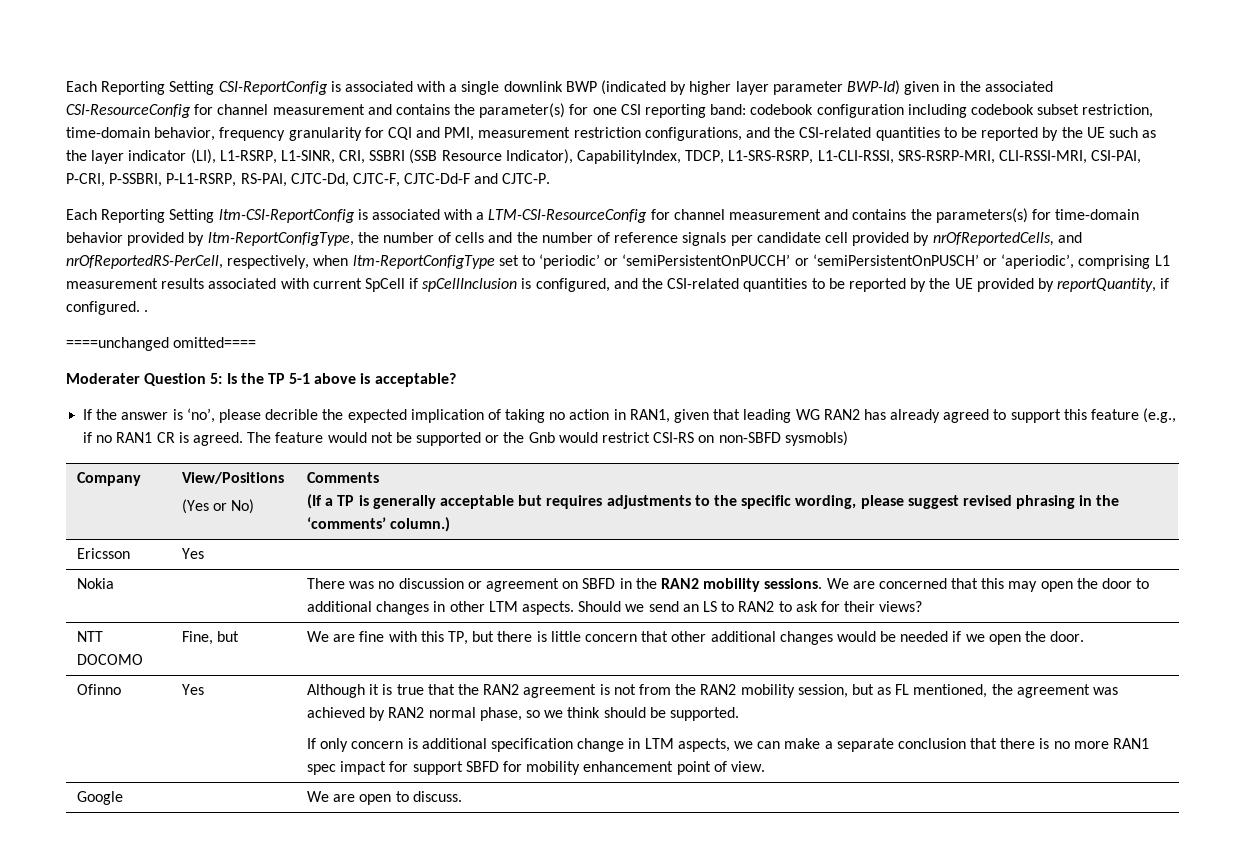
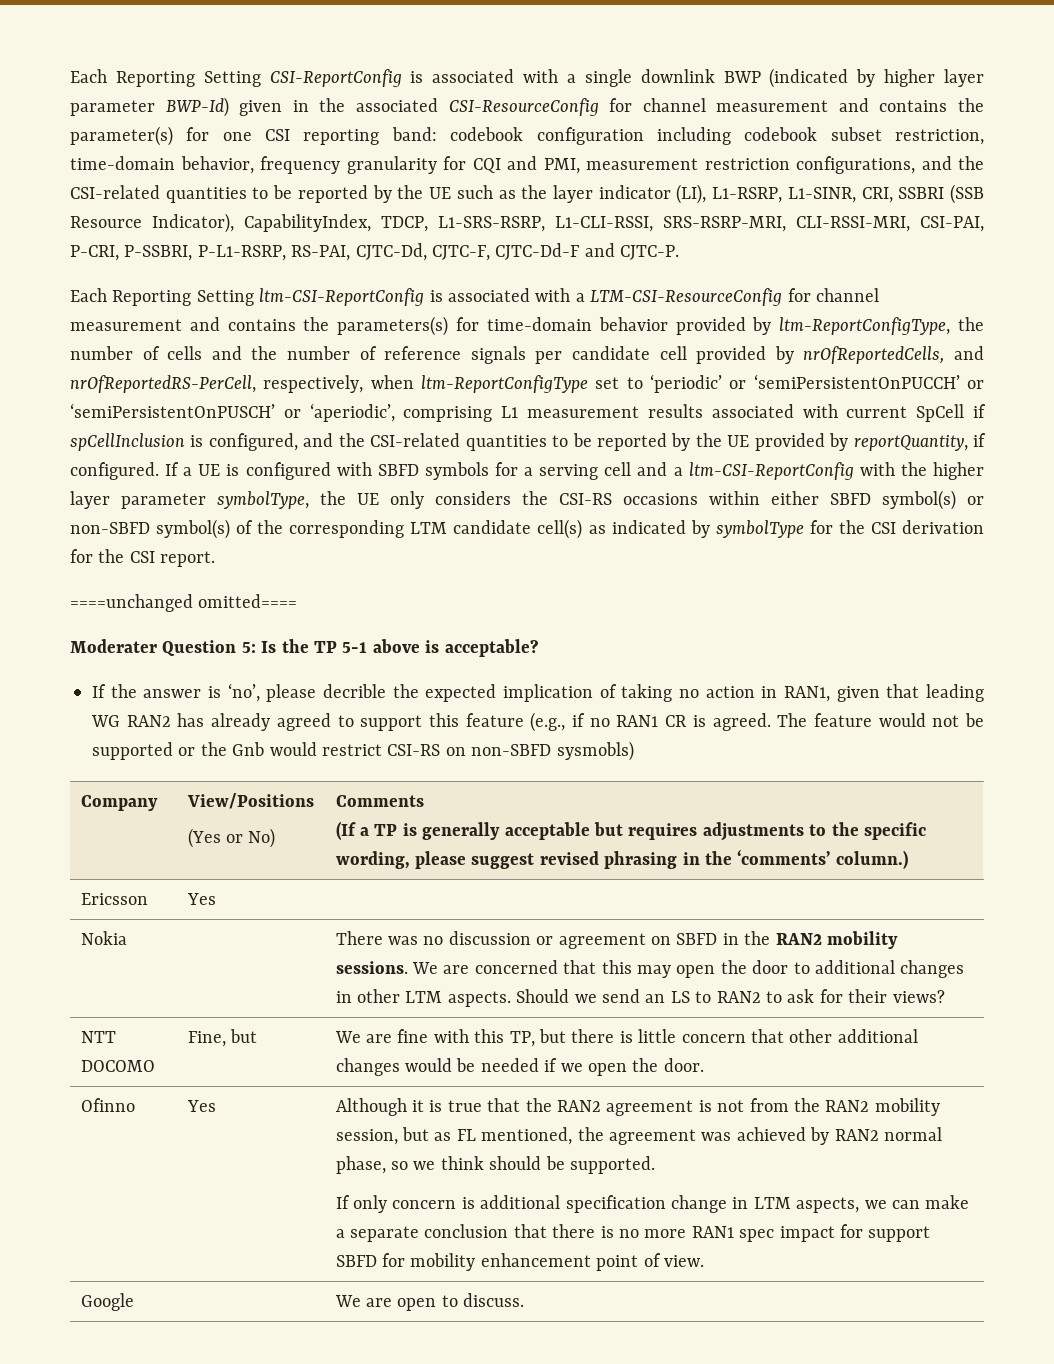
- Each Reporting Setting ltm-CSI-ReportConfig is associated with a LTM-CSI-ResourceConfig for channel measurement and contains the parameters(s) for time-domain behavior provided by ltm-ReportConfigType, the number of cells and the number of reference signals per candidate cell provided by nrOfReportedCells, and nrOfReportedRS-PerCell, respectively, when ltm-ReportConfigType set to ‘periodic’ or ‘semiPersistentOnPUCCH’ or ‘semiPersistentOnPUSCH’ or ‘aperiodic’, comprising L1 measurement results associated with current SpCell if spCellInclusion is configured, and the CSI-related quantities to be reported by the UE provided by reportQuantity, if configured. .
+ Each Reporting Setting ltm-CSI-ReportConfig is associated with a LTM-CSI-ResourceConfig for channel measurement and contains the parameters(s) for time-domain behavior provided by ltm-ReportConfigType, the number of cells and the number of reference signals per candidate cell provided by nrOfReportedCells, and nrOfReportedRS-PerCell, respectively, when ltm-ReportConfigType set to ‘periodic’ or ‘semiPersistentOnPUCCH’ or ‘semiPersistentOnPUSCH’ or ‘aperiodic’, comprising L1 measurement results associated with current SpCell if spCellInclusion is configured, and the CSI-related quantities to be reported by the UE provided by reportQuantity, if configured. If a UE is configured with SBFD symbols for a serving cell and a ltm-CSI-ReportConfig with the higher layer parameter symbolType, the UE only considers the CSI-RS occasions within either SBFD symbol(s) or non-SBFD symbol(s) of the corresponding LTM candidate cell(s) as indicated by symbolType for the CSI derivation for the CSI report.

